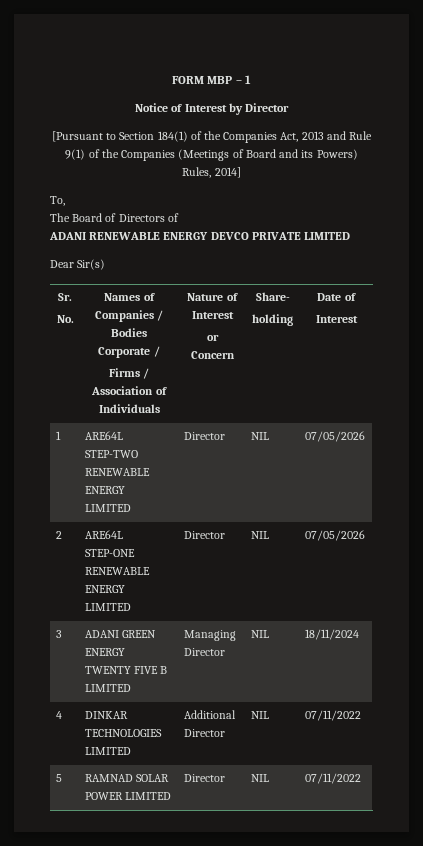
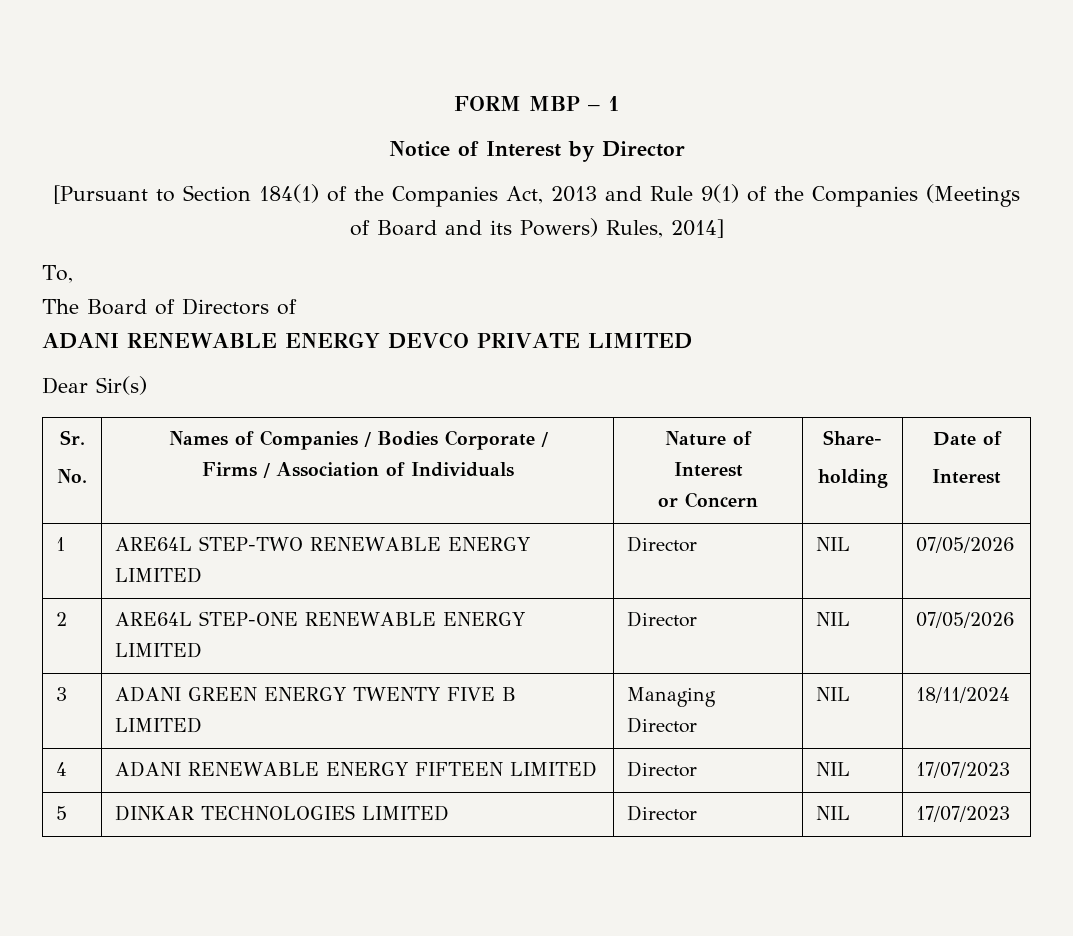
- 4 | DINKAR TECHNOLOGIES LIMITED | Additional Director | NIL | 07/11/2022
- 5 | RAMNAD SOLAR POWER LIMITED | Director | NIL | 07/11/2022
+ 4 | ADANI RENEWABLE ENERGY FIFTEEN LIMITED | Director | NIL | 17/07/2023
+ 5 | DINKAR TECHNOLOGIES LIMITED | Director | NIL | 17/07/2023

